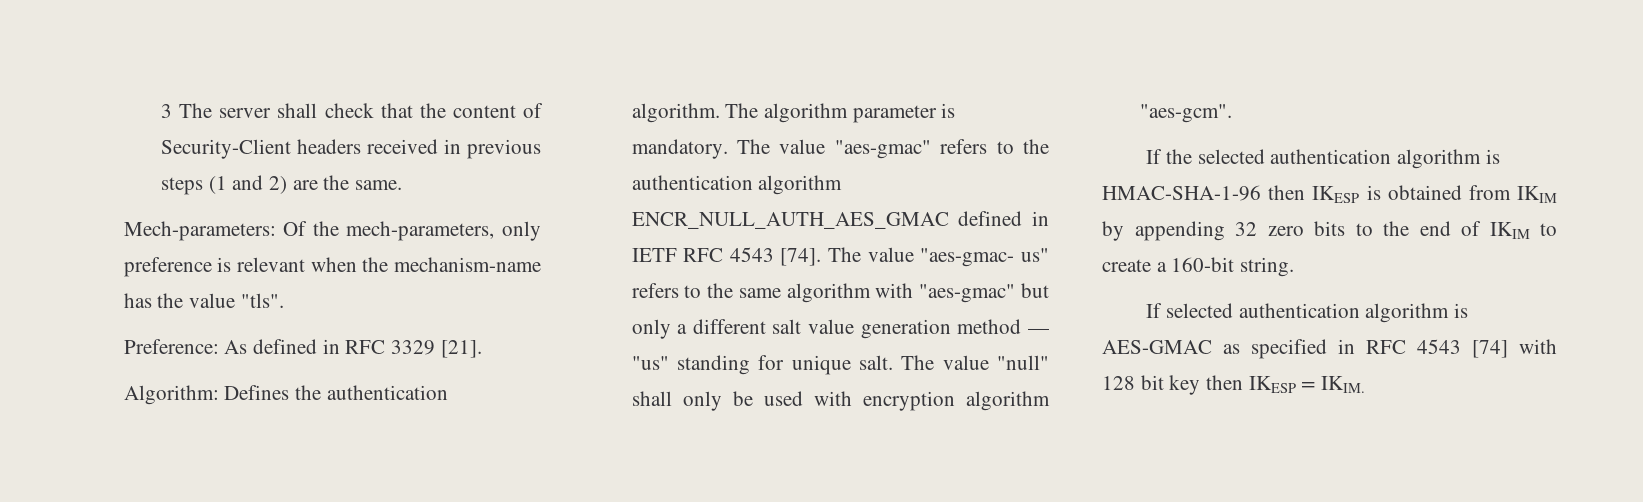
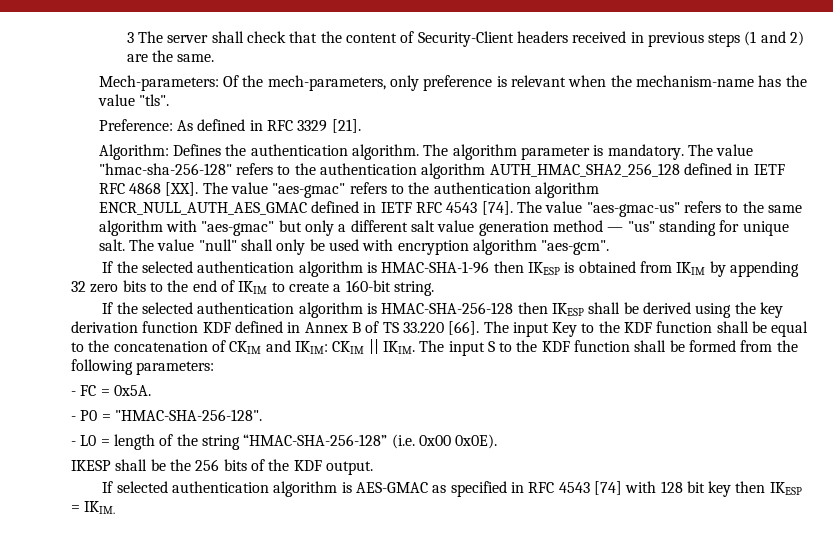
- The value "aes-gmac" refers to the authentication algorithm ENCR_NULL_AUTH_AES_GMAC defined in IETF RFC 4543 [74].
+ The value "hmac-sha-256-128" refers to the authentication algorithm AUTH_HMAC_SHA2_256_128 defined in IETF RFC 4868 [XX]. The value "aes-gmac" refers to the authentication algorithm ENCR_NULL_AUTH_AES_GMAC defined in IETF RFC 4543 [74].
- The value "aes-gmac- us" refers to the same algorithm with "aes-gmac" but only a different salt value generation method — "us" standing for unique salt.
+ The value "aes-gmac-us" refers to the same algorithm with "aes-gmac" but only a different salt value generation method — "us" standing for unique salt.
+ If the selected authentication algorithm is HMAC-SHA-256-128 then IKESP shall be derived using the key derivation function KDF defined in Annex B of TS 33.220 [66]. The input Key to the KDF function shall be equal to the concatenation of CKIM and IKIM: CKIM || IKIM. The input S to the KDF function shall be formed from the following parameters:
+ - FC = 0x5A.
+ - P0 = "HMAC-SHA-256-128".
+ - L0 = length of the string “HMAC-SHA-256-128” (i.e. 0x00 0x0E).
+ IKESP shall be the 256 bits of the KDF output.

